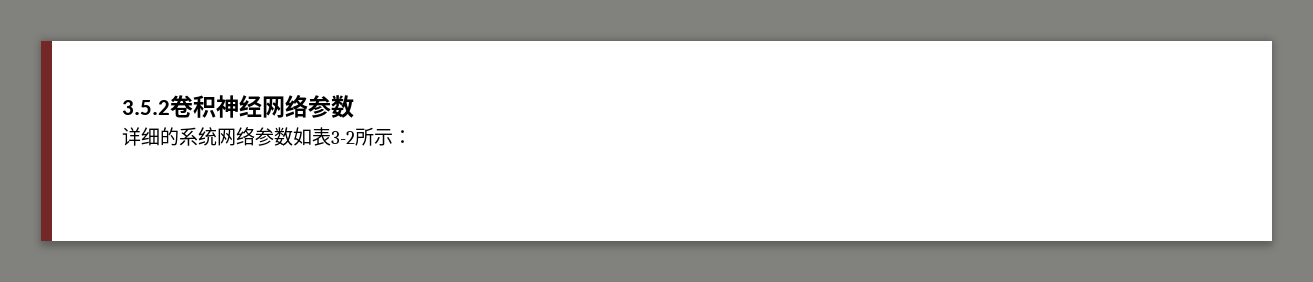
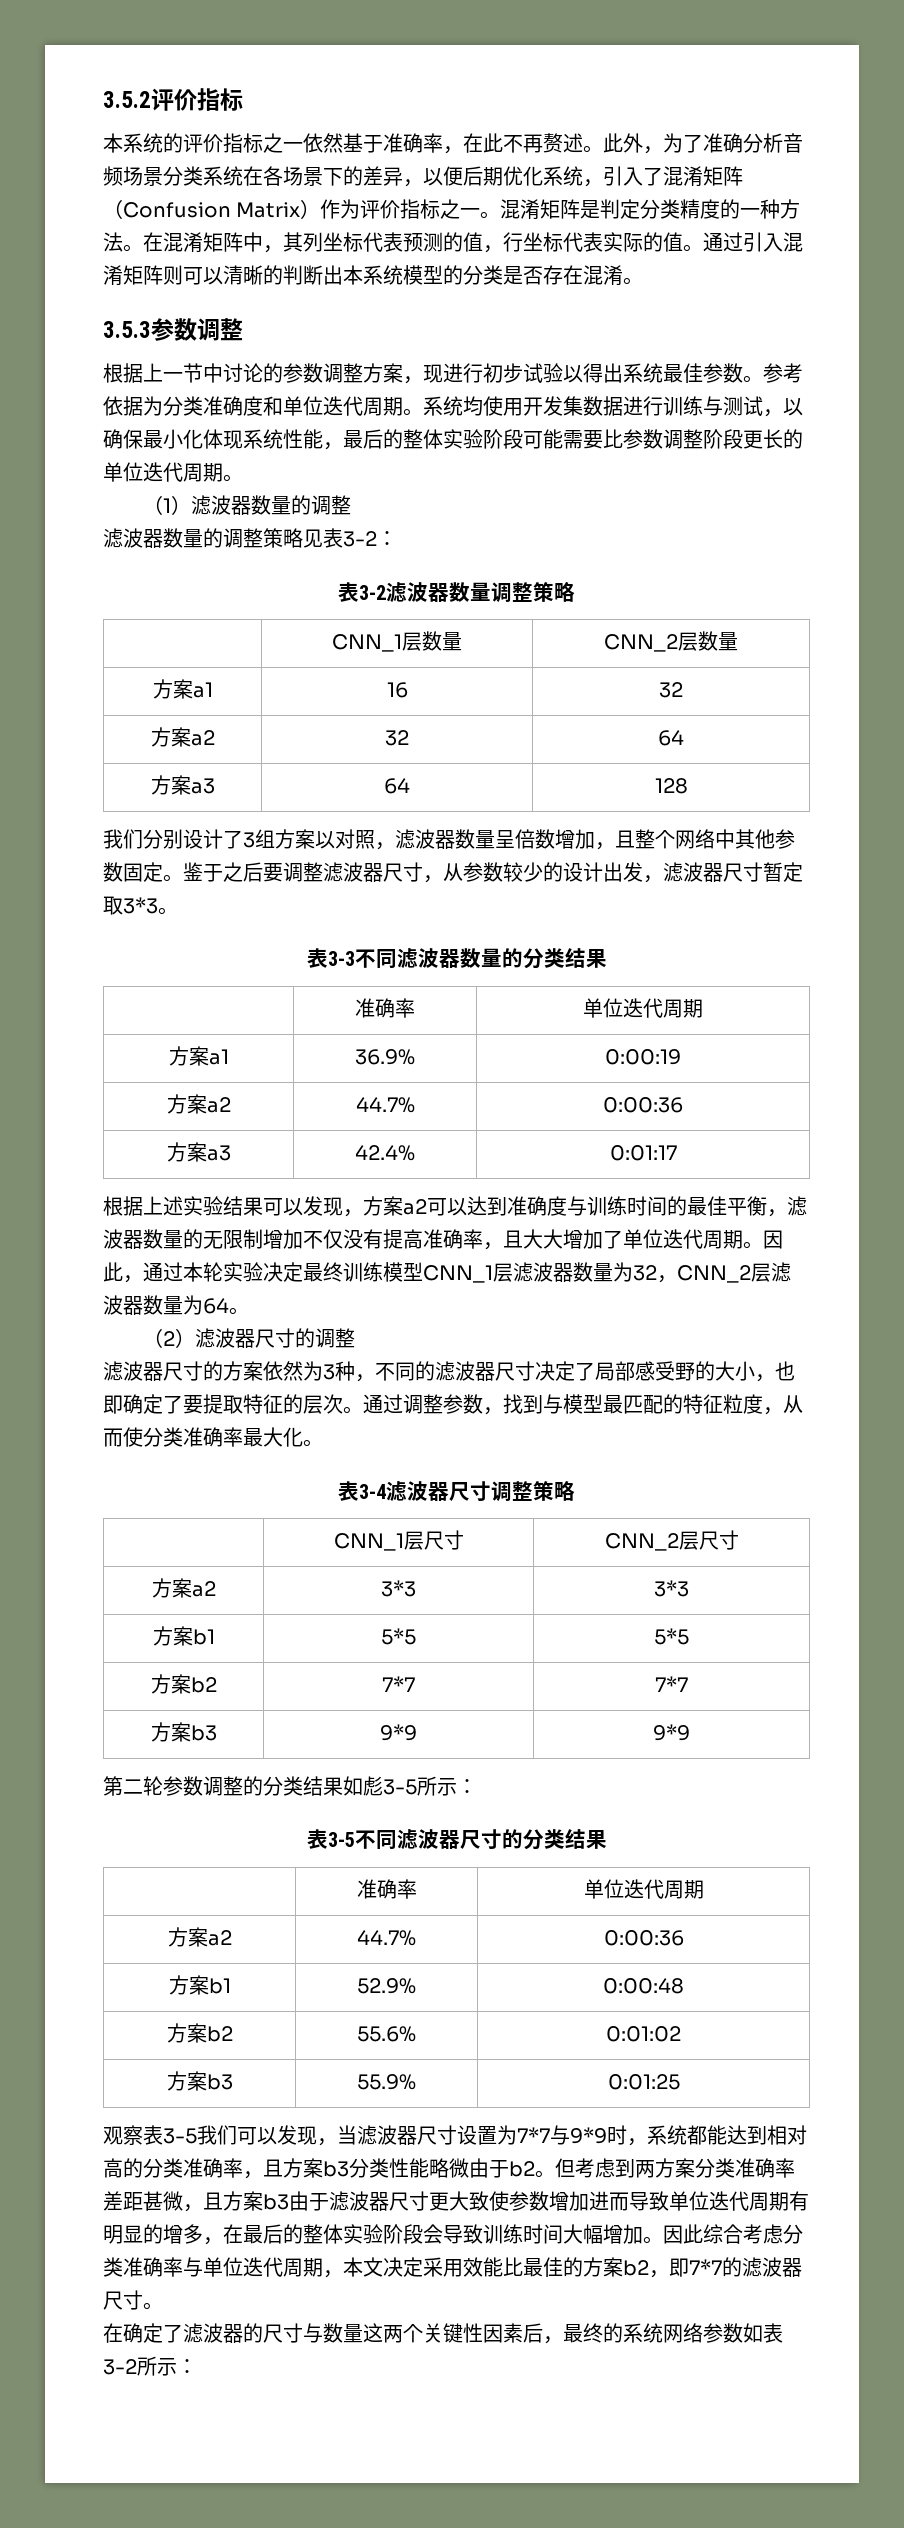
- 3.5.2卷积神经网络参数
- 详细的系统网络参数如表3-2所示：
+ 3.5.2评价指标
+ 本系统的评价指标之一依然基于准确率，在此不再赘述。此外，为了准确分析音频场景分类系统在各场景下的差异，以便后期优化系统，引入了混淆矩阵（Confusion Matrix）作为评价指标之一。混淆矩阵是判定分类精度的一种方法。在混淆矩阵中，其列坐标代表预测的值，行坐标代表实际的值。通过引入混淆矩阵则可以清晰的判断出本系统模型的分类是否存在混淆。
+ 3.5.3参数调整
+ 根据上一节中讨论的参数调整方案，现进行初步试验以得出系统最佳参数。参考依据为分类准确度和单位迭代周期。系统均使用开发集数据进行训练与测试，以确保最小化体现系统性能，最后的整体实验阶段可能需要比参数调整阶段更长的单位迭代周期。
+ （1）滤波器数量的调整
+ 滤波器数量的调整策略见表3-2：
+ 表3-2滤波器数量调整策略
+ | CNN_1层数量 | CNN_2层数量
+ 方案a1 | 16 | 32
+ 方案a2 | 32 | 64
+ 方案a3 | 64 | 128
+ 我们分别设计了3组方案以对照，滤波器数量呈倍数增加，且整个网络中其他参数固定。鉴于之后要调整滤波器尺寸，从参数较少的设计出发，滤波器尺寸暂定取3*3。
+ 表3-3不同滤波器数量的分类结果
+ | 准确率 | 单位迭代周期
+ 方案a1 | 36.9% | 0:00:19
+ 方案a2 | 44.7% | 0:00:36
+ 方案a3 | 42.4% | 0:01:17
+ 根据上述实验结果可以发现，方案a2可以达到准确度与训练时间的最佳平衡，滤波器数量的无限制增加不仅没有提高准确率，且大大增加了单位迭代周期。因此，通过本轮实验决定最终训练模型CNN_1层滤波器数量为32，CNN_2层滤波器数量为64。
+ （2）滤波器尺寸的调整
+ 滤波器尺寸的方案依然为3种，不同的滤波器尺寸决定了局部感受野的大小，也即确定了要提取特征的层次。通过调整参数，找到与模型最匹配的特征粒度，从而使分类准确率最大化。
+ 表3-4滤波器尺寸调整策略
+ | CNN_1层尺寸 | CNN_2层尺寸
+ 方案a2 | 3*3 | 3*3
+ 方案b1 | 5*5 | 5*5
+ 方案b2 | 7*7 | 7*7
+ 方案b3 | 9*9 | 9*9
+ 第二轮参数调整的分类结果如彪3-5所示：
+ 表3-5不同滤波器尺寸的分类结果
+ | 准确率 | 单位迭代周期
+ 方案a2 | 44.7% | 0:00:36
+ 方案b1 | 52.9% | 0:00:48
+ 方案b2 | 55.6% | 0:01:02
+ 方案b3 | 55.9% | 0:01:25
+ 观察表3-5我们可以发现，当滤波器尺寸设置为7*7与9*9时，系统都能达到相对高的分类准确率，且方案b3分类性能略微由于b2。但考虑到两方案分类准确率差距甚微，且方案b3由于滤波器尺寸更大致使参数增加进而导致单位迭代周期有明显的增多，在最后的整体实验阶段会导致训练时间大幅增加。因此综合考虑分类准确率与单位迭代周期，本文决定采用效能比最佳的方案b2，即7*7的滤波器尺寸。
+ 在确定了滤波器的尺寸与数量这两个关键性因素后，最终的系统网络参数如表3-2所示：

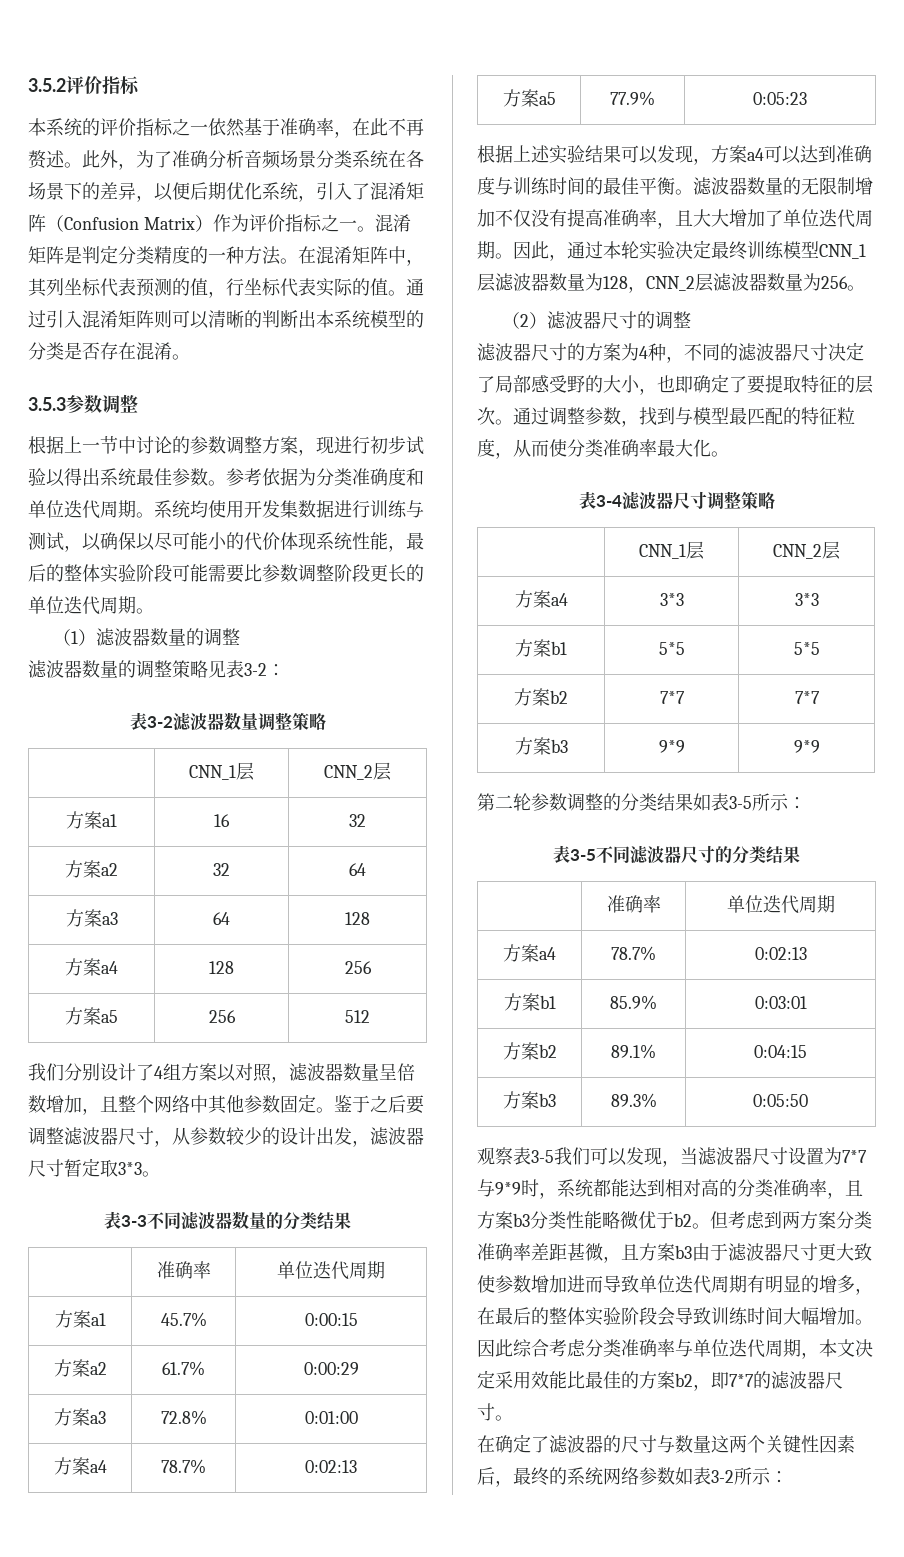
- 系统均使用开发集数据进行训练与测试，以确保最小化体现系统性能，最后的整体实验阶段可能需要比参数调整阶段更长的单位迭代周期。
+ 系统均使用开发集数据进行训练与测试，以确保以尽可能小的代价体现系统性能，最后的整体实验阶段可能需要比参数调整阶段更长的单位迭代周期。
  表3-2滤波器数量调整策略
- | CNN_1层数量 | CNN_2层数量
+ | CNN_1层 | CNN_2层
+ 方案a4 | 128 | 256
+ 方案a5 | 256 | 512
- 我们分别设计了3组方案以对照，滤波器数量呈倍数增加，且整个网络中其他参数固定。
+ 我们分别设计了4组方案以对照，滤波器数量呈倍数增加，且整个网络中其他参数固定。
- 方案a1 | 36.9% | 0:00:19
- 方案a2 | 44.7% | 0:00:36
- 方案a3 | 42.4% | 0:01:17
+ 方案a1 | 45.7% | 0:00:15
+ 方案a2 | 61.7% | 0:00:29
+ 方案a3 | 72.8% | 0:01:00
+ 方案a4 | 78.7% | 0:02:13
+ 方案a5 | 77.9% | 0:05:23
- 根据上述实验结果可以发现，方案a2可以达到准确度与训练时间的最佳平衡，滤波器数量的无限制增加不仅没有提高准确率，且大大增加了单位迭代周期。
+ 根据上述实验结果可以发现，方案a4可以达到准确度与训练时间的最佳平衡。滤波器数量的无限制增加不仅没有提高准确率，且大大增加了单位迭代周期。
- 因此，通过本轮实验决定最终训练模型CNN_1层滤波器数量为32，CNN_2层滤波器数量为64。
+ 因此，通过本轮实验决定最终训练模型CNN_1层滤波器数量为128，CNN_2层滤波器数量为256。
- 滤波器尺寸的方案依然为3种，不同的滤波器尺寸决定了局部感受野的大小，也即确定了要提取特征的层次。
+ 滤波器尺寸的方案为4种，不同的滤波器尺寸决定了局部感受野的大小，也即确定了要提取特征的层次。
  表3-4滤波器尺寸调整策略
- | CNN_1层尺寸 | CNN_2层尺寸
- 方案a2 | 3*3 | 3*3
+ | CNN_1层 | CNN_2层
+ 方案a4 | 3*3 | 3*3
- 第二轮参数调整的分类结果如彪3-5所示：
+ 第二轮参数调整的分类结果如表3-5所示：
  表3-5不同滤波器尺寸的分类结果
  | 准确率 | 单位迭代周期
- 方案a2 | 44.7% | 0:00:36
- 方案b1 | 52.9% | 0:00:48
- 方案b2 | 55.6% | 0:01:02
- 方案b3 | 55.9% | 0:01:25
+ 方案a4 | 78.7% | 0:02:13
+ 方案b1 | 85.9% | 0:03:01
+ 方案b2 | 89.1% | 0:04:15
+ 方案b3 | 89.3% | 0:05:50
- 观察表3-5我们可以发现，当滤波器尺寸设置为7*7与9*9时，系统都能达到相对高的分类准确率，且方案b3分类性能略微由于b2。
+ 观察表3-5我们可以发现，当滤波器尺寸设置为7*7与9*9时，系统都能达到相对高的分类准确率，且方案b3分类性能略微优于b2。

